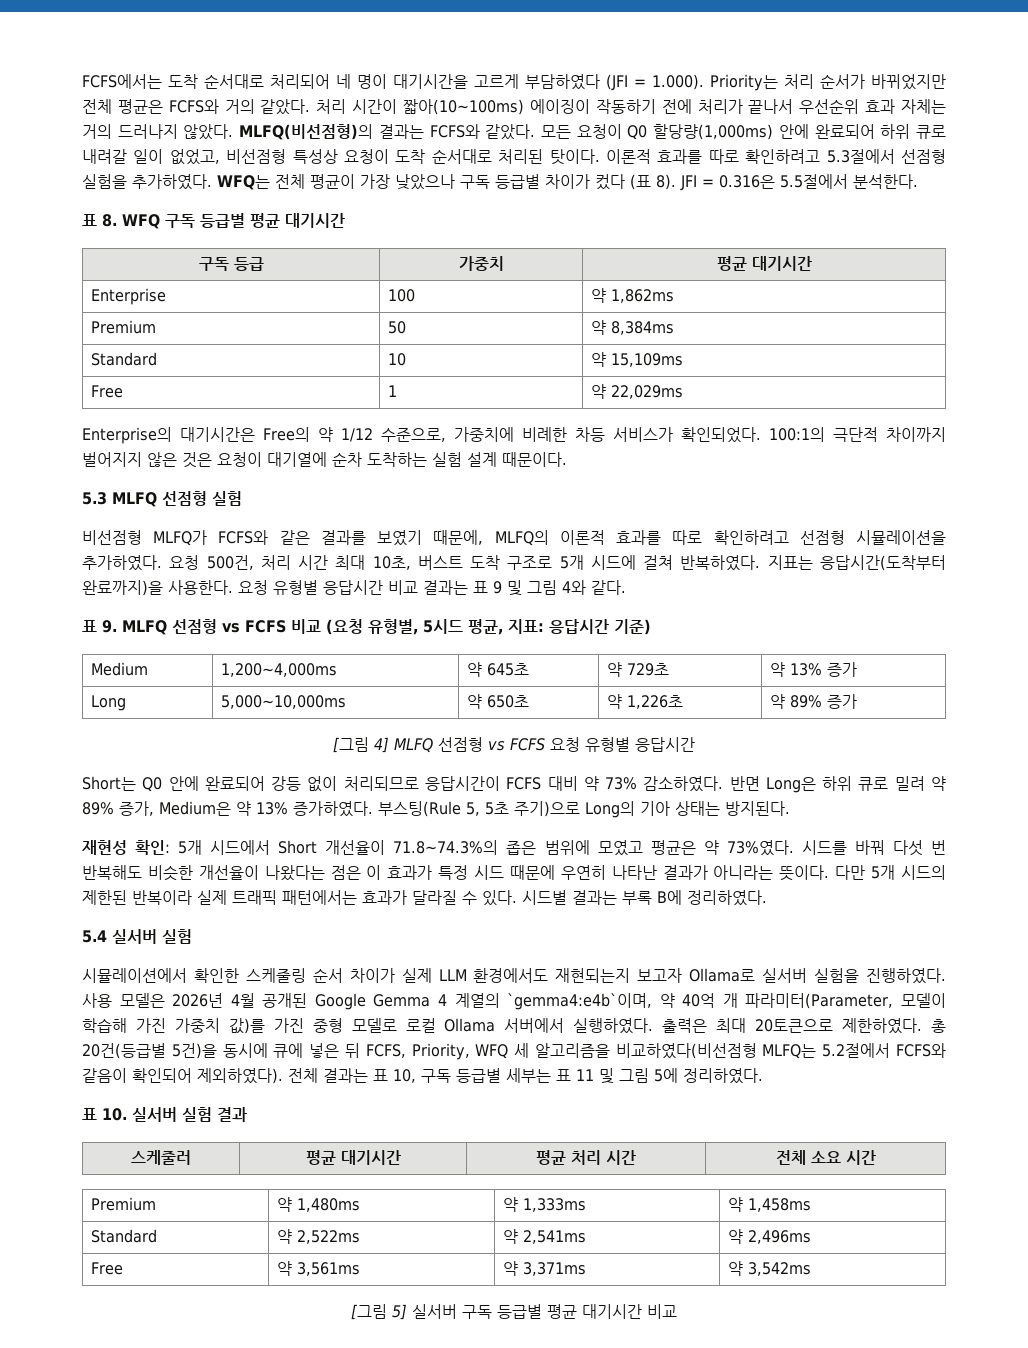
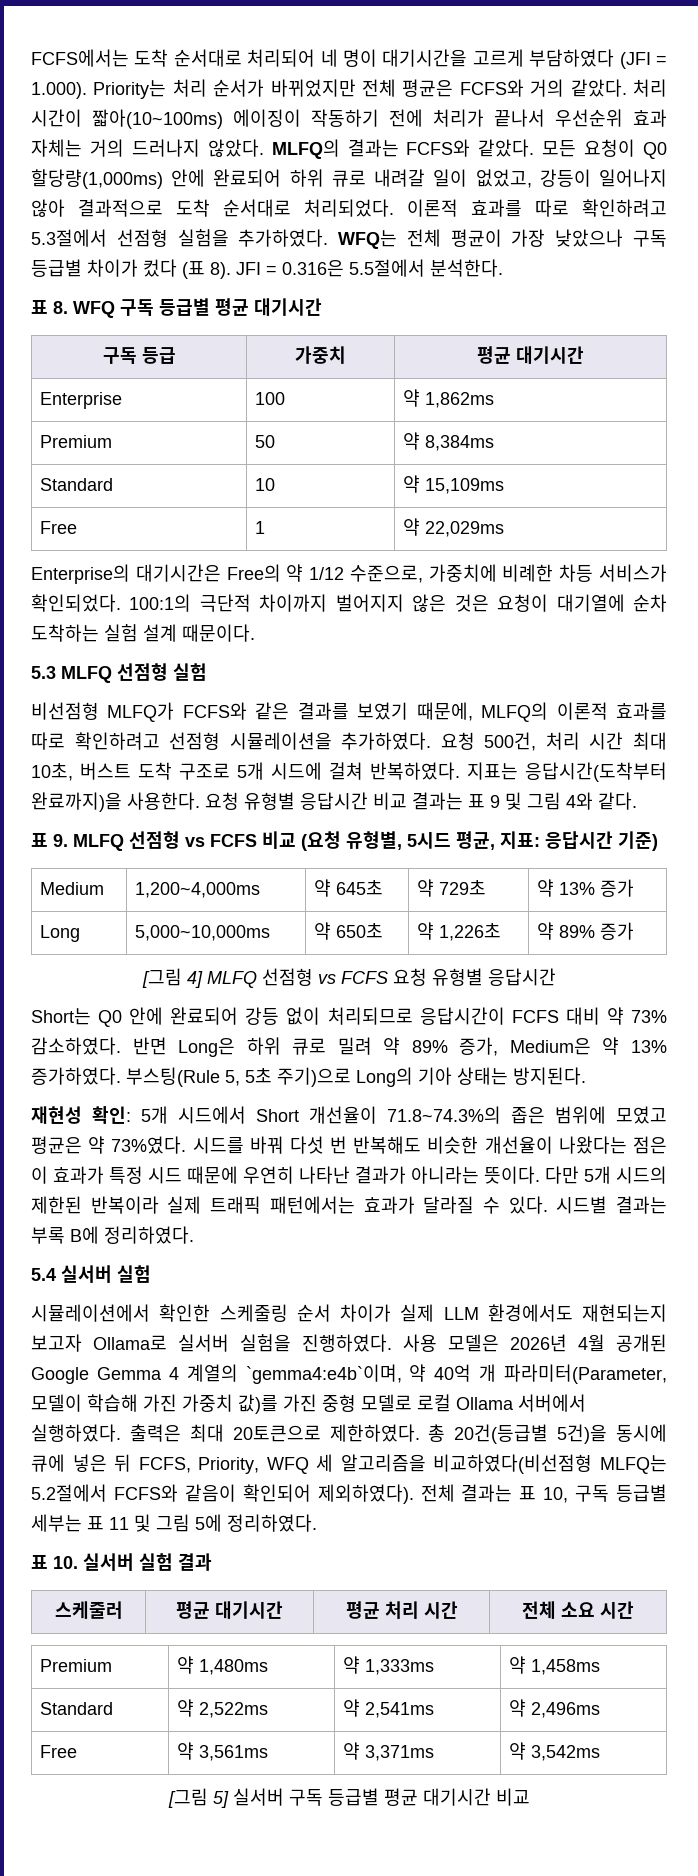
- MLFQ(비선점형)의 결과는 FCFS와 같았다.
+ MLFQ의 결과는 FCFS와 같았다.
- 모든 요청이 Q0 할당량(1,000ms) 안에 완료되어 하위 큐로 내려갈 일이 없었고, 비선점형 특성상 요청이 도착 순서대로 처리된 탓이다.
+ 모든 요청이 Q0 할당량(1,000ms) 안에 완료되어 하위 큐로 내려갈 일이 없었고, 강등이 일어나지 않아 결과적으로 도착 순서대로 처리되었다.

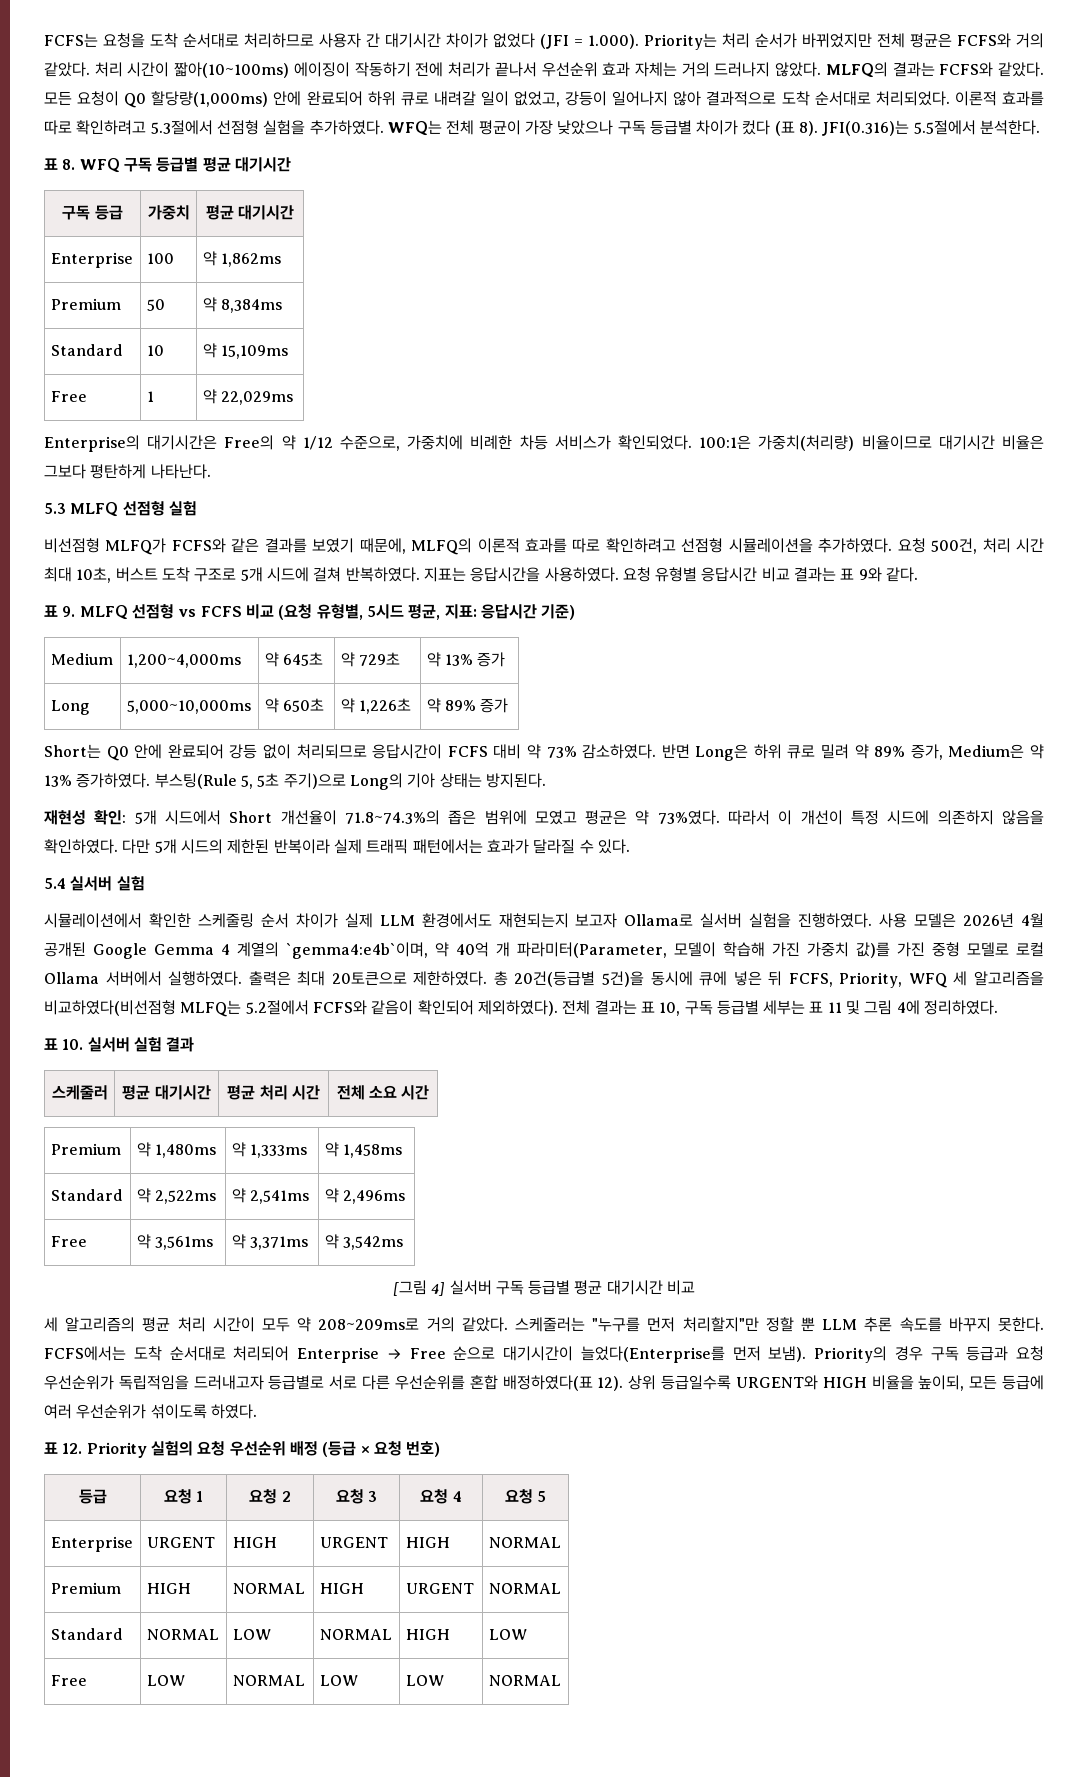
- FCFS에서는 도착 순서대로 처리되어 네 명이 대기시간을 고르게 부담하였다 (JFI = 1.000). Priority는 처리 순서가 바뀌었지만 전체 평균은 FCFS와 거의 같았다.
+ FCFS는 요청을 도착 순서대로 처리하므로 사용자 간 대기시간 차이가 없었다 (JFI = 1.000). Priority는 처리 순서가 바뀌었지만 전체 평균은 FCFS와 거의 같았다.
- JFI = 0.316은 5.5절에서 분석한다.
+ JFI(0.316)는 5.5절에서 분석한다.
- 100:1의 극단적 차이까지 벌어지지 않은 것은 요청이 대기열에 순차 도착하는 실험 설계 때문이다.
+ 100:1은 가중치(처리량) 비율이므로 대기시간 비율은 그보다 평탄하게 나타난다.
- 지표는 응답시간(도착부터 완료까지)을 사용한다.
+ 지표는 응답시간을 사용하였다.
- 요청 유형별 응답시간 비교 결과는 표 9 및 그림 4와 같다.
+ 요청 유형별 응답시간 비교 결과는 표 9와 같다.
- [그림 4] MLFQ 선점형 vs FCFS 요청 유형별 응답시간
- 시드를 바꿔 다섯 번 반복해도 비슷한 개선율이 나왔다는 점은 이 효과가 특정 시드 때문에 우연히 나타난 결과가 아니라는 뜻이다.
+ 따라서 이 개선이 특정 시드에 의존하지 않음을 확인하였다.
- 시드별 결과는 부록 B에 정리하였다.
- 전체 결과는 표 10, 구독 등급별 세부는 표 11 및 그림 5에 정리하였다.
+ 전체 결과는 표 10, 구독 등급별 세부는 표 11 및 그림 4에 정리하였다.
- [그림 5] 실서버 구독 등급별 평균 대기시간 비교
+ [그림 4] 실서버 구독 등급별 평균 대기시간 비교
+ 세 알고리즘의 평균 처리 시간이 모두 약 208~209ms로 거의 같았다. 스케줄러는 "누구를 먼저 처리할지"만 정할 뿐 LLM 추론 속도를 바꾸지 못한다. FCFS에서는 도착 순서대로 처리되어 Enterprise → Free 순으로 대기시간이 늘었다(Enterprise를 먼저 보냄). Priority의 경우 구독 등급과 요청 우선순위가 독립적임을 드러내고자 등급별로 서로 다른 우선순위를 혼합 배정하였다(표 12). 상위 등급일수록 URGENT와 HIGH 비율을 높이되, 모든 등급에 여러 우선순위가 섞이도록 하였다.
+ 표 12. Priority 실험의 요청 우선순위 배정 (등급 × 요청 번호)
+ 등급 | 요청 1 | 요청 2 | 요청 3 | 요청 4 | 요청 5
+ Enterprise | URGENT | HIGH | URGENT | HIGH | NORMAL
+ Premium | HIGH | NORMAL | HIGH | URGENT | NORMAL
+ Standard | NORMAL | LOW | NORMAL | HIGH | LOW
+ Free | LOW | NORMAL | LOW | LOW | NORMAL

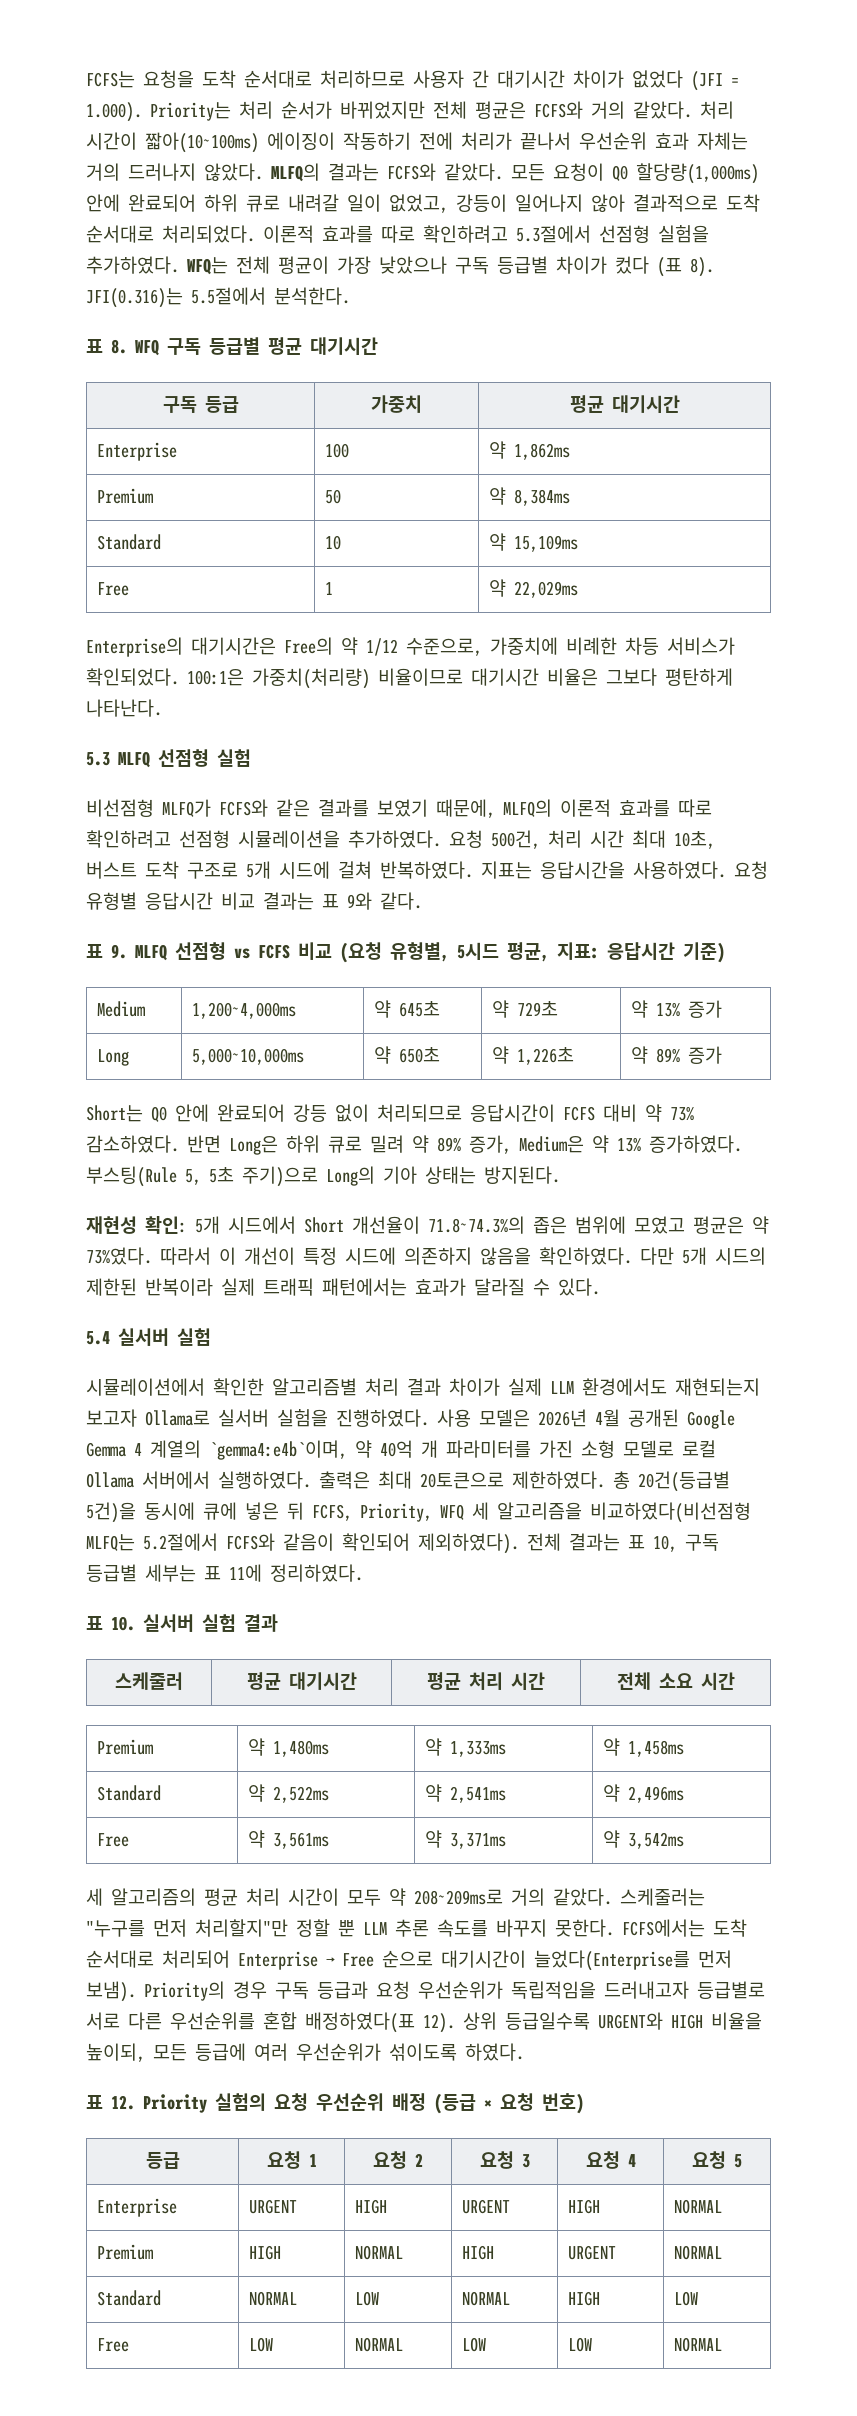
- 시뮬레이션에서 확인한 스케줄링 순서 차이가 실제 LLM 환경에서도 재현되는지 보고자 Ollama로 실서버 실험을 진행하였다.
+ 시뮬레이션에서 확인한 알고리즘별 처리 결과 차이가 실제 LLM 환경에서도 재현되는지 보고자 Ollama로 실서버 실험을 진행하였다.
- 사용 모델은 2026년 4월 공개된 Google Gemma 4 계열의 `gemma4:e4b`이며, 약 40억 개 파라미터(Parameter, 모델이 학습해 가진 가중치 값)를 가진 중형 모델로 로컬 Ollama 서버에서 실행하였다.
+ 사용 모델은 2026년 4월 공개된 Google Gemma 4 계열의 `gemma4:e4b`이며, 약 40억 개 파라미터를 가진 소형 모델로 로컬 Ollama 서버에서 실행하였다.
- 전체 결과는 표 10, 구독 등급별 세부는 표 11 및 그림 4에 정리하였다.
+ 전체 결과는 표 10, 구독 등급별 세부는 표 11에 정리하였다.
- [그림 4] 실서버 구독 등급별 평균 대기시간 비교

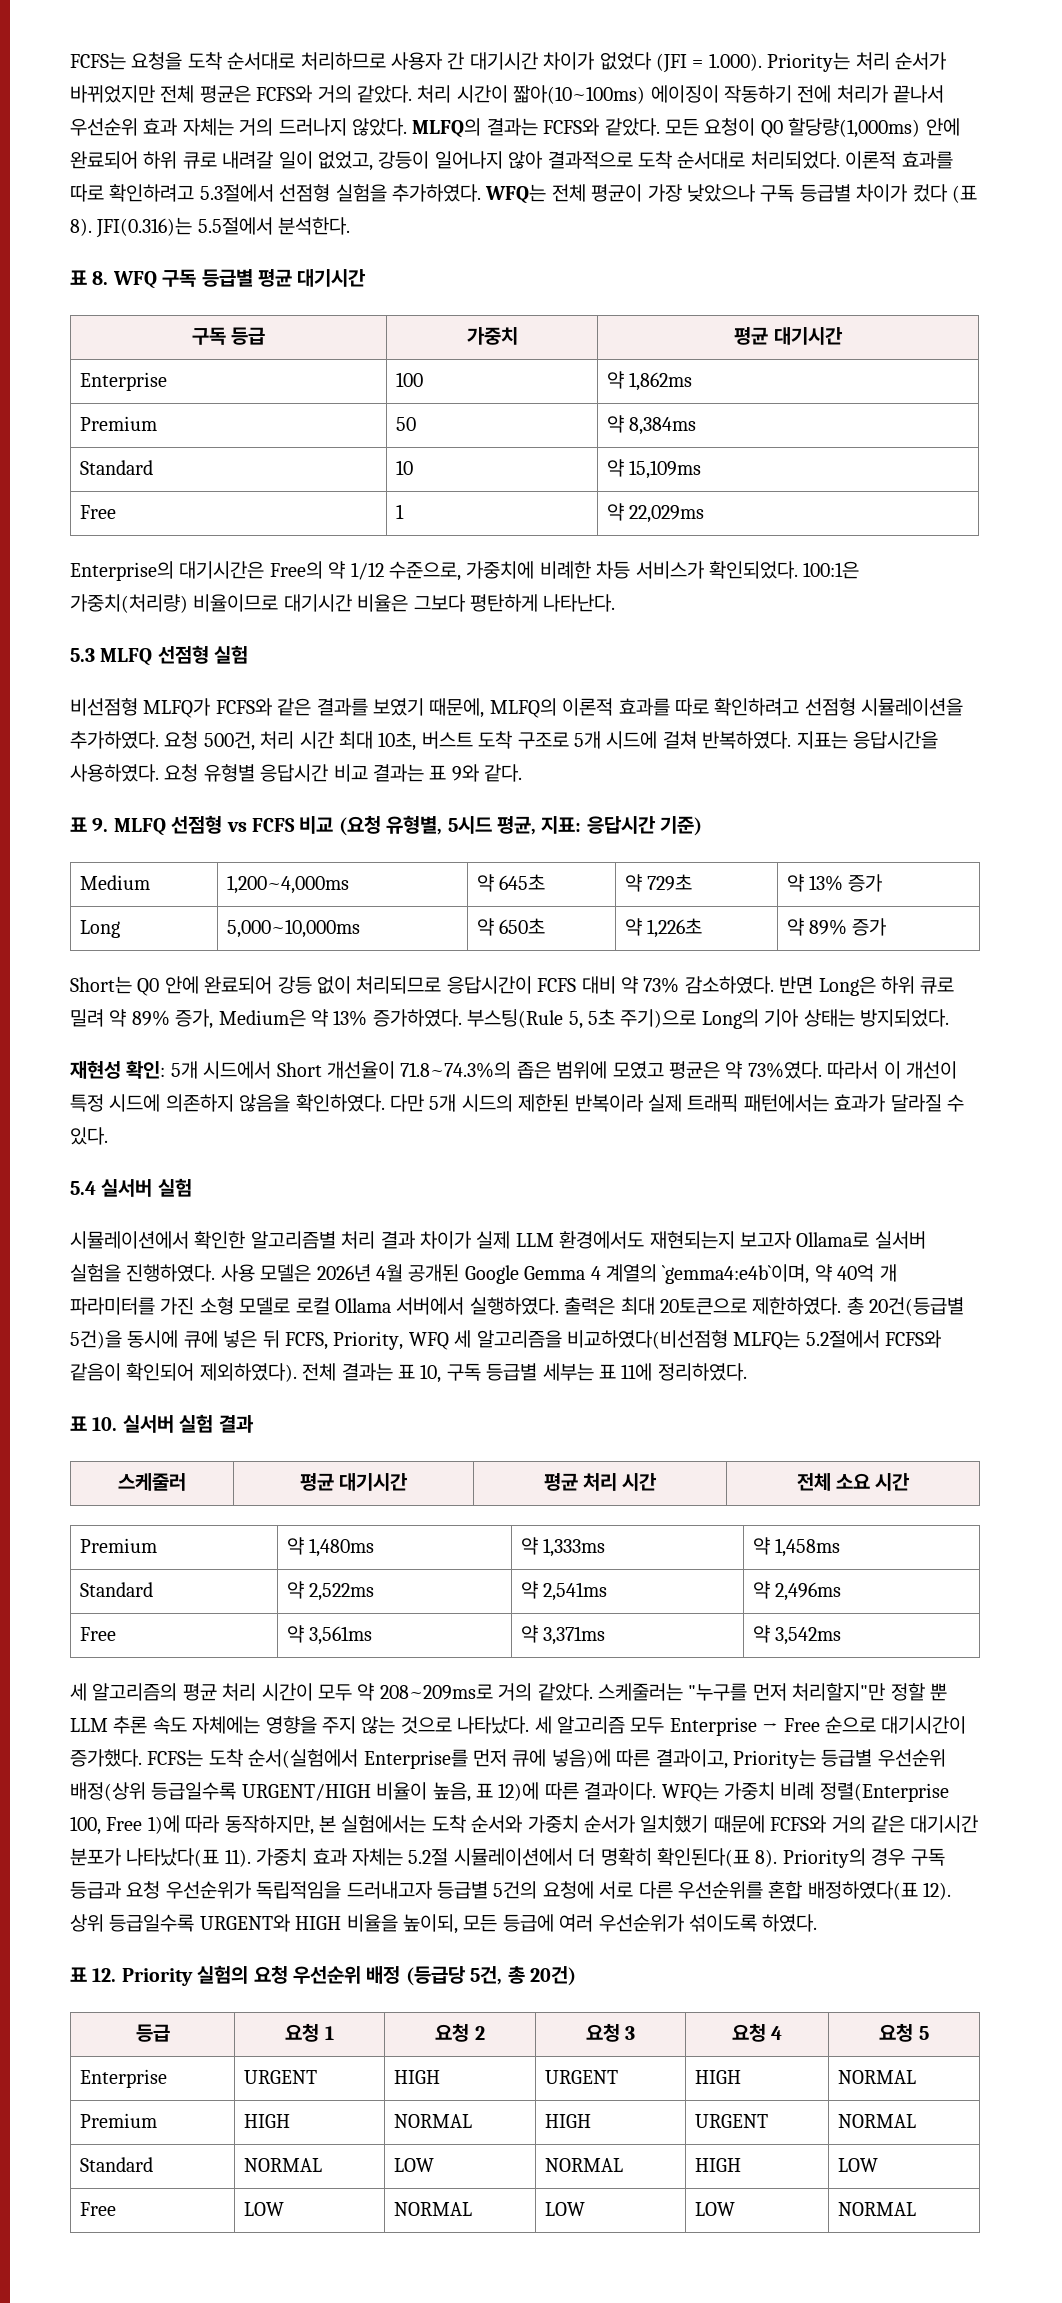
- 부스팅(Rule 5, 5초 주기)으로 Long의 기아 상태는 방지된다.
+ 부스팅(Rule 5, 5초 주기)으로 Long의 기아 상태는 방지되었다.
- 스케줄러는 "누구를 먼저 처리할지"만 정할 뿐 LLM 추론 속도를 바꾸지 못한다. FCFS에서는 도착 순서대로 처리되어 Enterprise → Free 순으로 대기시간이 늘었다(Enterprise를 먼저 보냄).
+ 스케줄러는 "누구를 먼저 처리할지"만 정할 뿐 LLM 추론 속도 자체에는 영향을 주지 않는 것으로 나타났다. 세 알고리즘 모두 Enterprise → Free 순으로 대기시간이 증가했다. FCFS는 도착 순서(실험에서 Enterprise를 먼저 큐에 넣음)에 따른 결과이고, Priority는 등급별 우선순위 배정(상위 등급일수록 URGENT/HIGH 비율이 높음, 표 12)에 따른 결과이다. WFQ는 가중치 비례 정렬(Enterprise 100, Free 1)에 따라 동작하지만, 본 실험에서는 도착 순서와 가중치 순서가 일치했기 때문에 FCFS와 거의 같은 대기시간 분포가 나타났다(표 11). 가중치 효과 자체는 5.2절 시뮬레이션에서 더 명확히 확인된다(표 8).
- Priority의 경우 구독 등급과 요청 우선순위가 독립적임을 드러내고자 등급별로 서로 다른 우선순위를 혼합 배정하였다(표 12).
+ Priority의 경우 구독 등급과 요청 우선순위가 독립적임을 드러내고자 등급별 5건의 요청에 서로 다른 우선순위를 혼합 배정하였다(표 12).
- 표 12. Priority 실험의 요청 우선순위 배정 (등급 × 요청 번호)
+ 표 12. Priority 실험의 요청 우선순위 배정 (등급당 5건, 총 20건)

